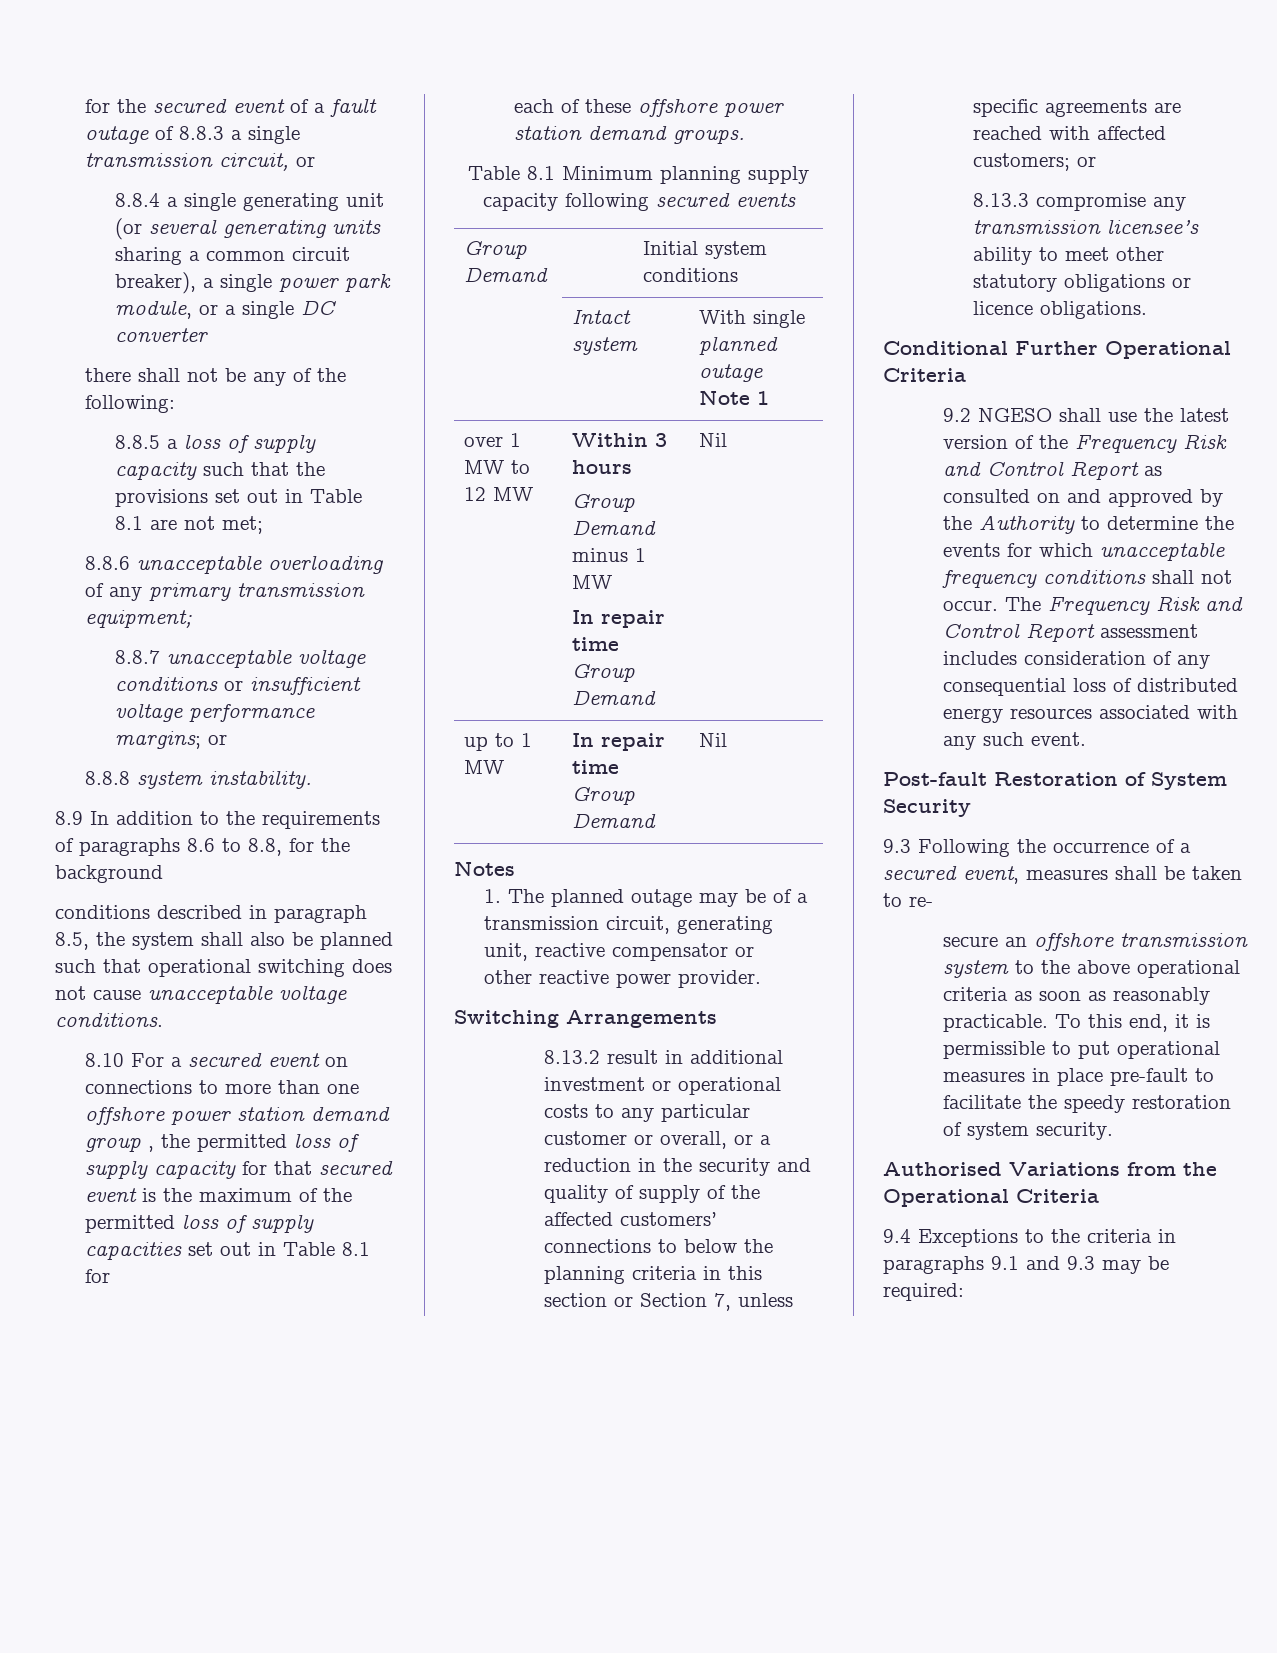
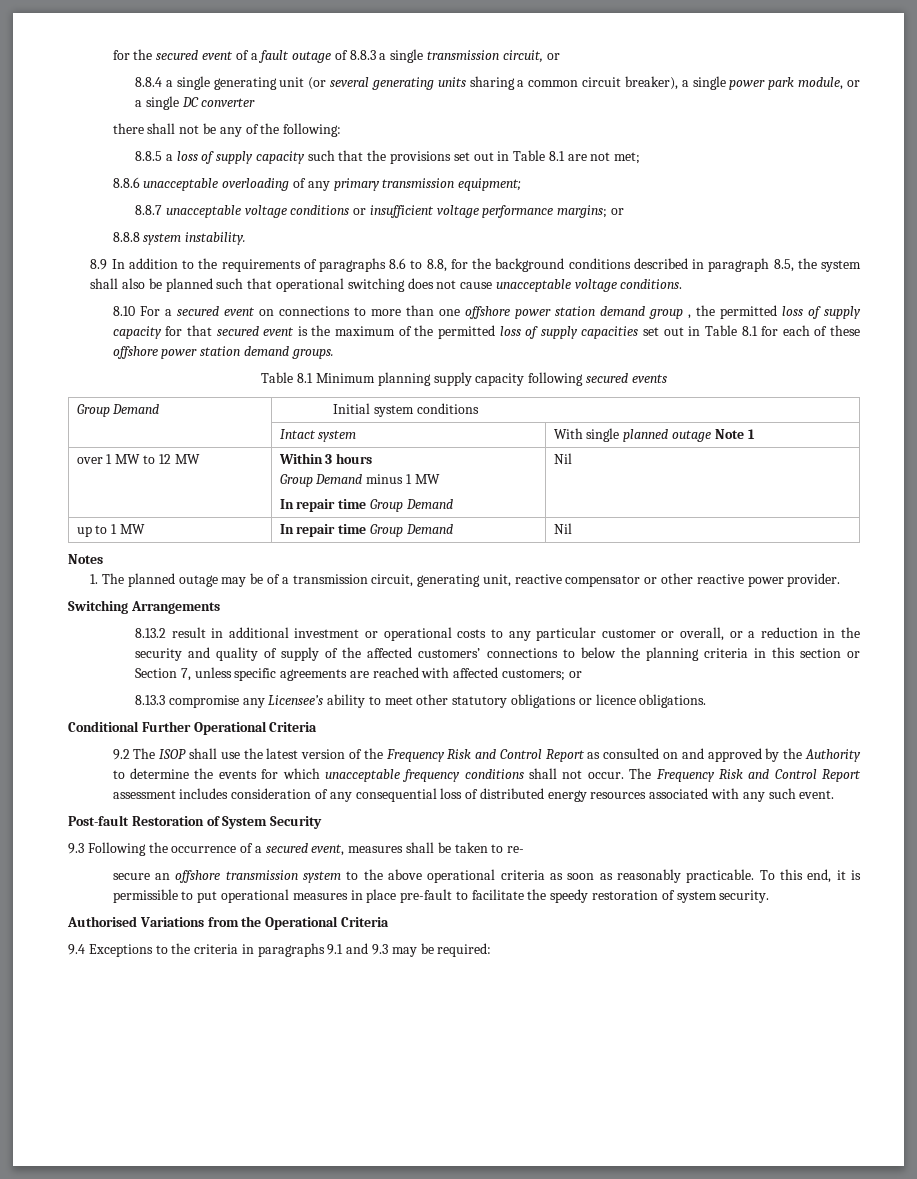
- 8.9 In addition to the requirements of paragraphs 8.6 to 8.8, for the background
- conditions described in paragraph 8.5, the system shall also be planned such that operational switching does not cause unacceptable voltage conditions.
+ 8.9 In addition to the requirements of paragraphs 8.6 to 8.8, for the background conditions described in paragraph 8.5, the system shall also be planned such that operational switching does not cause unacceptable voltage conditions.
- 8.10 For a secured event on connections to more than one offshore power station demand group , the permitted loss of supply capacity for that secured event is the maximum of the permitted loss of supply capacities set out in Table 8.1 for
- each of these offshore power station demand groups.
+ 8.10 For a secured event on connections to more than one offshore power station demand group , the permitted loss of supply capacity for that secured event is the maximum of the permitted loss of supply capacities set out in Table 8.1 for each of these offshore power station demand groups.
- 1. The planned outage may be of a transmission circuit, generating unit, reactive compensator or
- other reactive power provider.
+ 1. The planned outage may be of a transmission circuit, generating unit, reactive compensator or other reactive power provider.
- 8.13.3 compromise any transmission licensee’s ability to meet other statutory obligations or licence obligations.
+ 8.13.3 compromise any Licensee’s ability to meet other statutory obligations or licence obligations.
- 9.2 NGESO shall use the latest version of the Frequency Risk and Control Report as consulted on and approved by the Authority to determine the events for which unacceptable frequency conditions shall not occur.
+ 9.2 The ISOP shall use the latest version of the Frequency Risk and Control Report as consulted on and approved by the Authority to determine the events for which unacceptable frequency conditions shall not occur.

